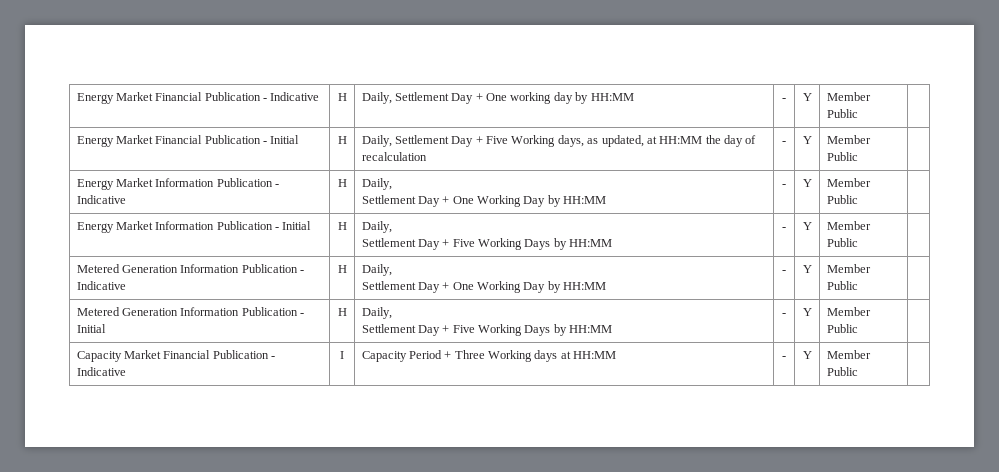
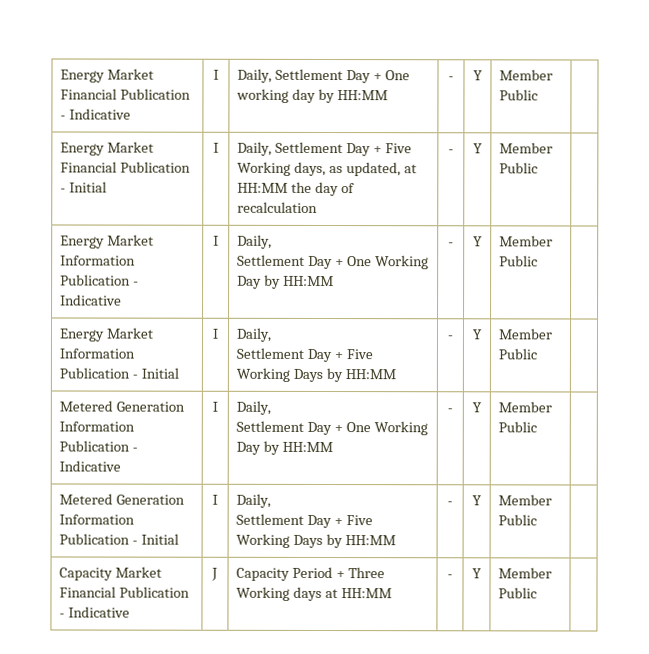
- Energy Market Financial Publication - Indicative | H | Daily, Settlement Day + One working day by HH:MM | - | Y | Member Public |
+ Energy Market Financial Publication - Indicative | I | Daily, Settlement Day + One working day by HH:MM | - | Y | Member Public |
- Energy Market Financial Publication - Initial | H | Daily, Settlement Day + Five Working days, as updated, at HH:MM the day of recalculation | - | Y | Member Public |
+ Energy Market Financial Publication - Initial | I | Daily, Settlement Day + Five Working days, as updated, at HH:MM the day of recalculation | - | Y | Member Public |
- Energy Market Information Publication - Indicative | H | Daily,
+ Energy Market Information Publication - Indicative | I | Daily,
- Energy Market Information Publication - Initial | H | Daily,
+ Energy Market Information Publication - Initial | I | Daily,
- Metered Generation Information Publication - Indicative | H | Daily,
+ Metered Generation Information Publication - Indicative | I | Daily,
- Metered Generation Information Publication - Initial | H | Daily,
+ Metered Generation Information Publication - Initial | I | Daily,
- Capacity Market Financial Publication - Indicative | I | Capacity Period + Three Working days at HH:MM | - | Y | Member Public |
+ Capacity Market Financial Publication - Indicative | J | Capacity Period + Three Working days at HH:MM | - | Y | Member Public |

